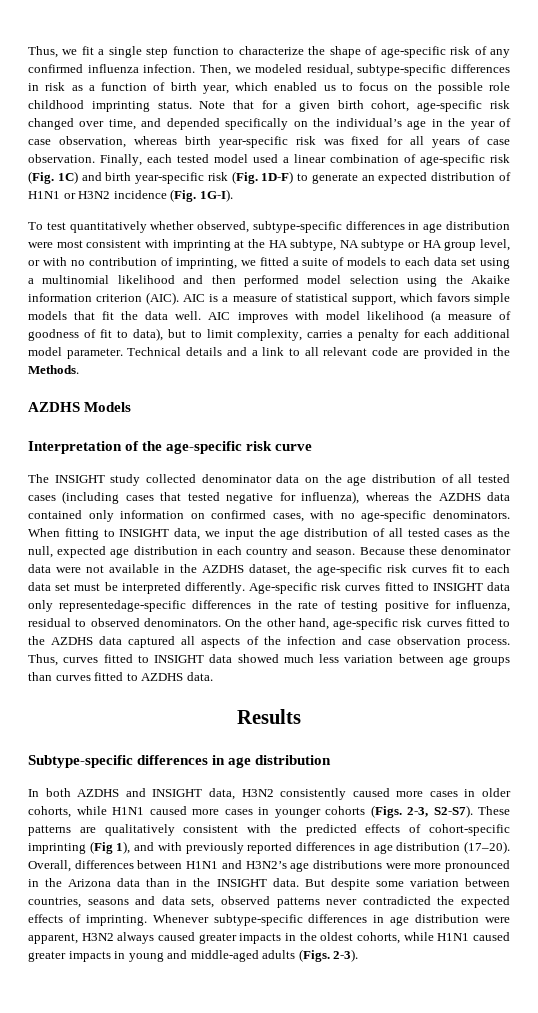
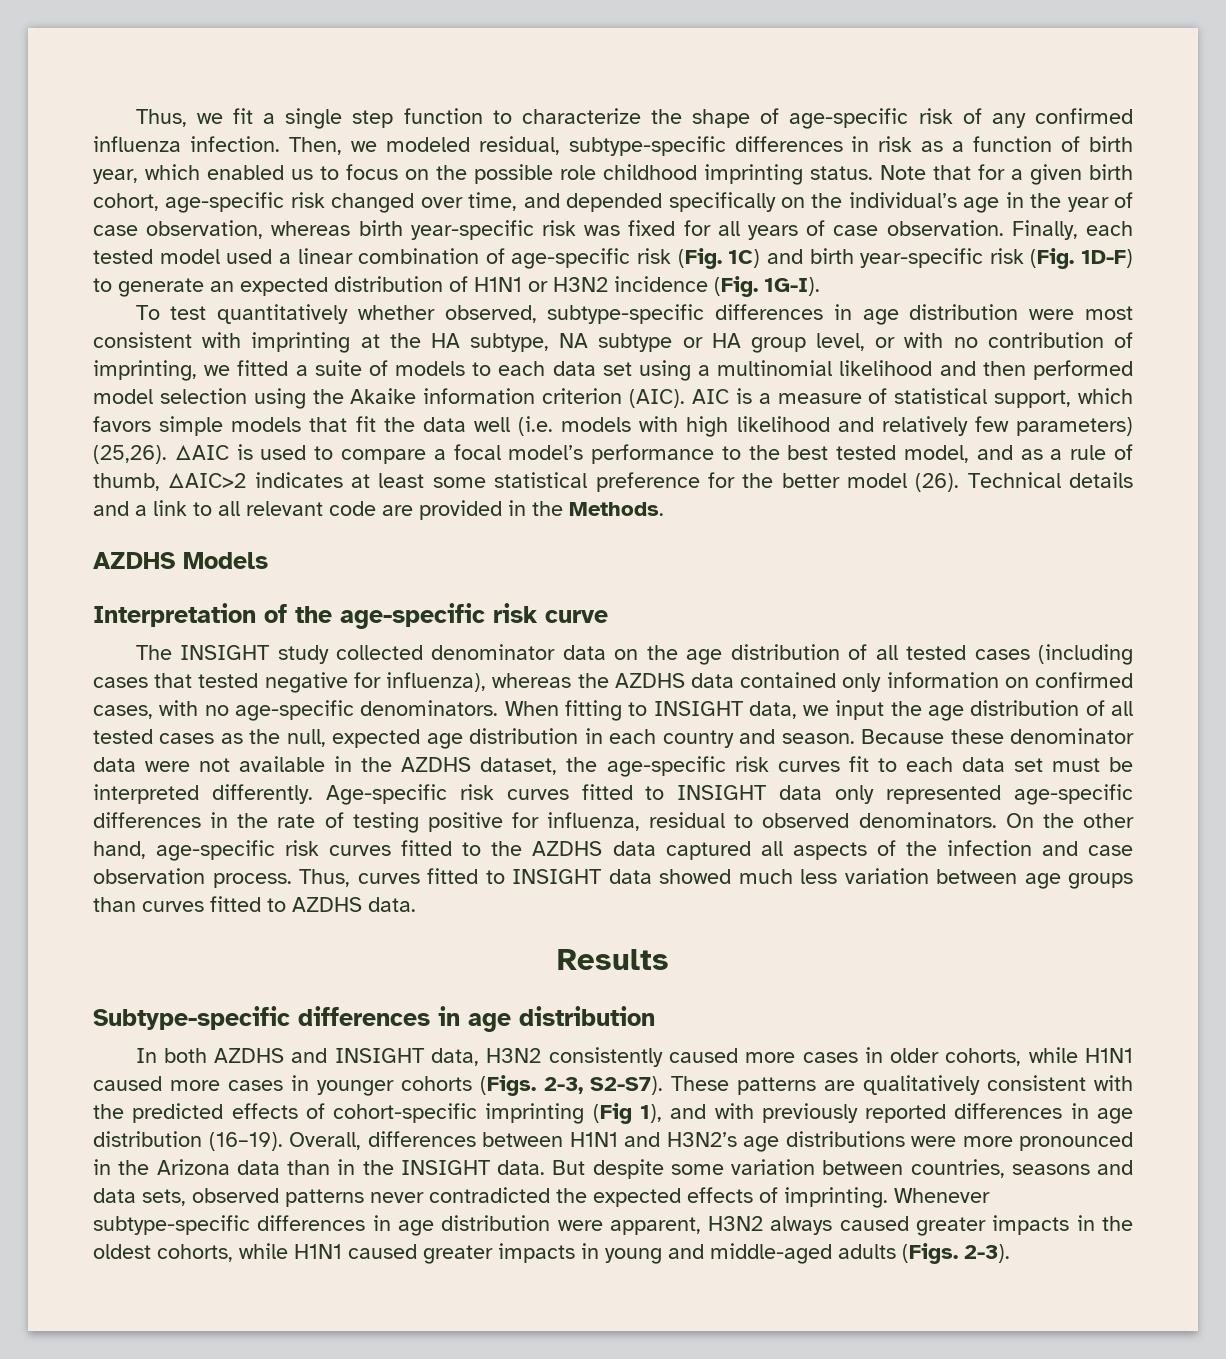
- AIC is a measure of statistical support, which favors simple models that fit the data well. AIC improves with model likelihood (a measure of goodness of fit to data), but to limit complexity, carries a penalty for each additional model parameter.
+ AIC is a measure of statistical support, which favors simple models that fit the data well (i.e. models with high likelihood and relatively few parameters) (25,26). ΔAIC is used to compare a focal model’s performance to the best tested model, and as a rule of thumb, ΔAIC>2 indicates at least some statistical preference for the better model (26).
- Age-specific risk curves fitted to INSIGHT data only representedage-specific differences in the rate of testing positive for influenza, residual to observed denominators.
+ Age-specific risk curves fitted to INSIGHT data only represented age-specific differences in the rate of testing positive for influenza, residual to observed denominators.
- These patterns are qualitatively consistent with the predicted effects of cohort-specific imprinting (Fig 1), and with previously reported differences in age distribution (17–20).
+ These patterns are qualitatively consistent with the predicted effects of cohort-specific imprinting (Fig 1), and with previously reported differences in age distribution (16–19).

